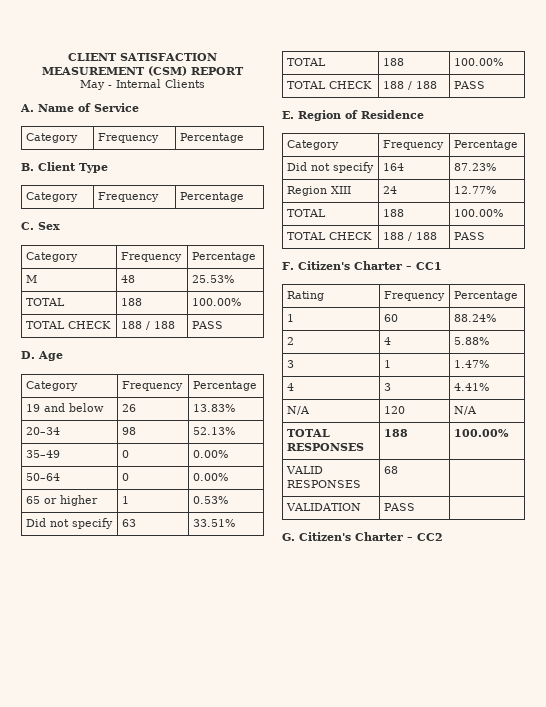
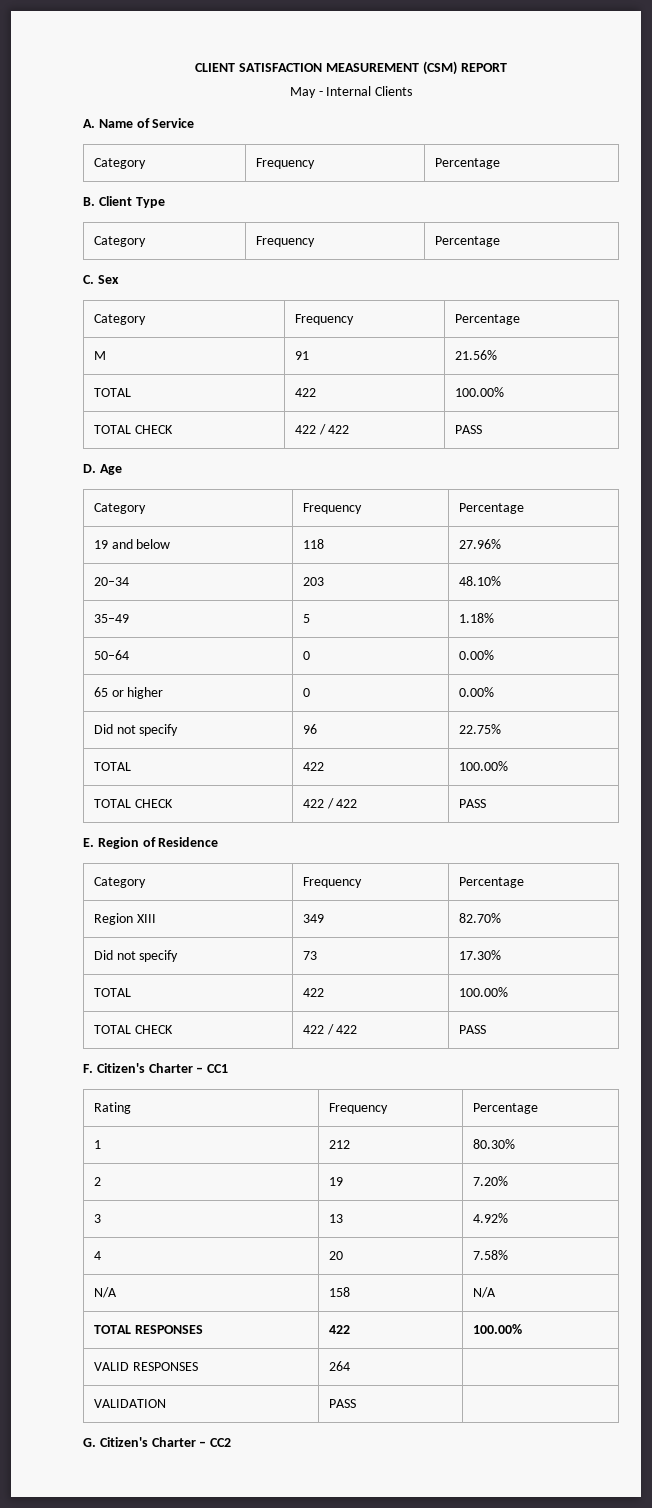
- M | 48 | 25.53%
- TOTAL | 188 | 100.00%
- TOTAL CHECK | 188 / 188 | PASS
+ M | 91 | 21.56%
+ TOTAL | 422 | 100.00%
+ TOTAL CHECK | 422 / 422 | PASS
- 19 and below | 26 | 13.83%
+ 19 and below | 118 | 27.96%
- 20–34 | 98 | 52.13%
+ 20–34 | 203 | 48.10%
- 35–49 | 0 | 0.00%
+ 35–49 | 5 | 1.18%
- 65 or higher | 1 | 0.53%
- Did not specify | 63 | 33.51%
- TOTAL | 188 | 100.00%
- TOTAL CHECK | 188 / 188 | PASS
+ 65 or higher | 0 | 0.00%
+ Did not specify | 96 | 22.75%
+ TOTAL | 422 | 100.00%
+ TOTAL CHECK | 422 / 422 | PASS
- Did not specify | 164 | 87.23%
- Region XIII | 24 | 12.77%
- TOTAL | 188 | 100.00%
- TOTAL CHECK | 188 / 188 | PASS
+ Region XIII | 349 | 82.70%
+ Did not specify | 73 | 17.30%
+ TOTAL | 422 | 100.00%
+ TOTAL CHECK | 422 / 422 | PASS
- 1 | 60 | 88.24%
+ 1 | 212 | 80.30%
- 2 | 4 | 5.88%
- 3 | 1 | 1.47%
- 4 | 3 | 4.41%
+ 2 | 19 | 7.20%
+ 3 | 13 | 4.92%
+ 4 | 20 | 7.58%
- N/A | 120 | N/A
+ N/A | 158 | N/A
- TOTAL RESPONSES | 188 | 100.00%
+ TOTAL RESPONSES | 422 | 100.00%
- VALID RESPONSES | 68 |
+ VALID RESPONSES | 264 |

